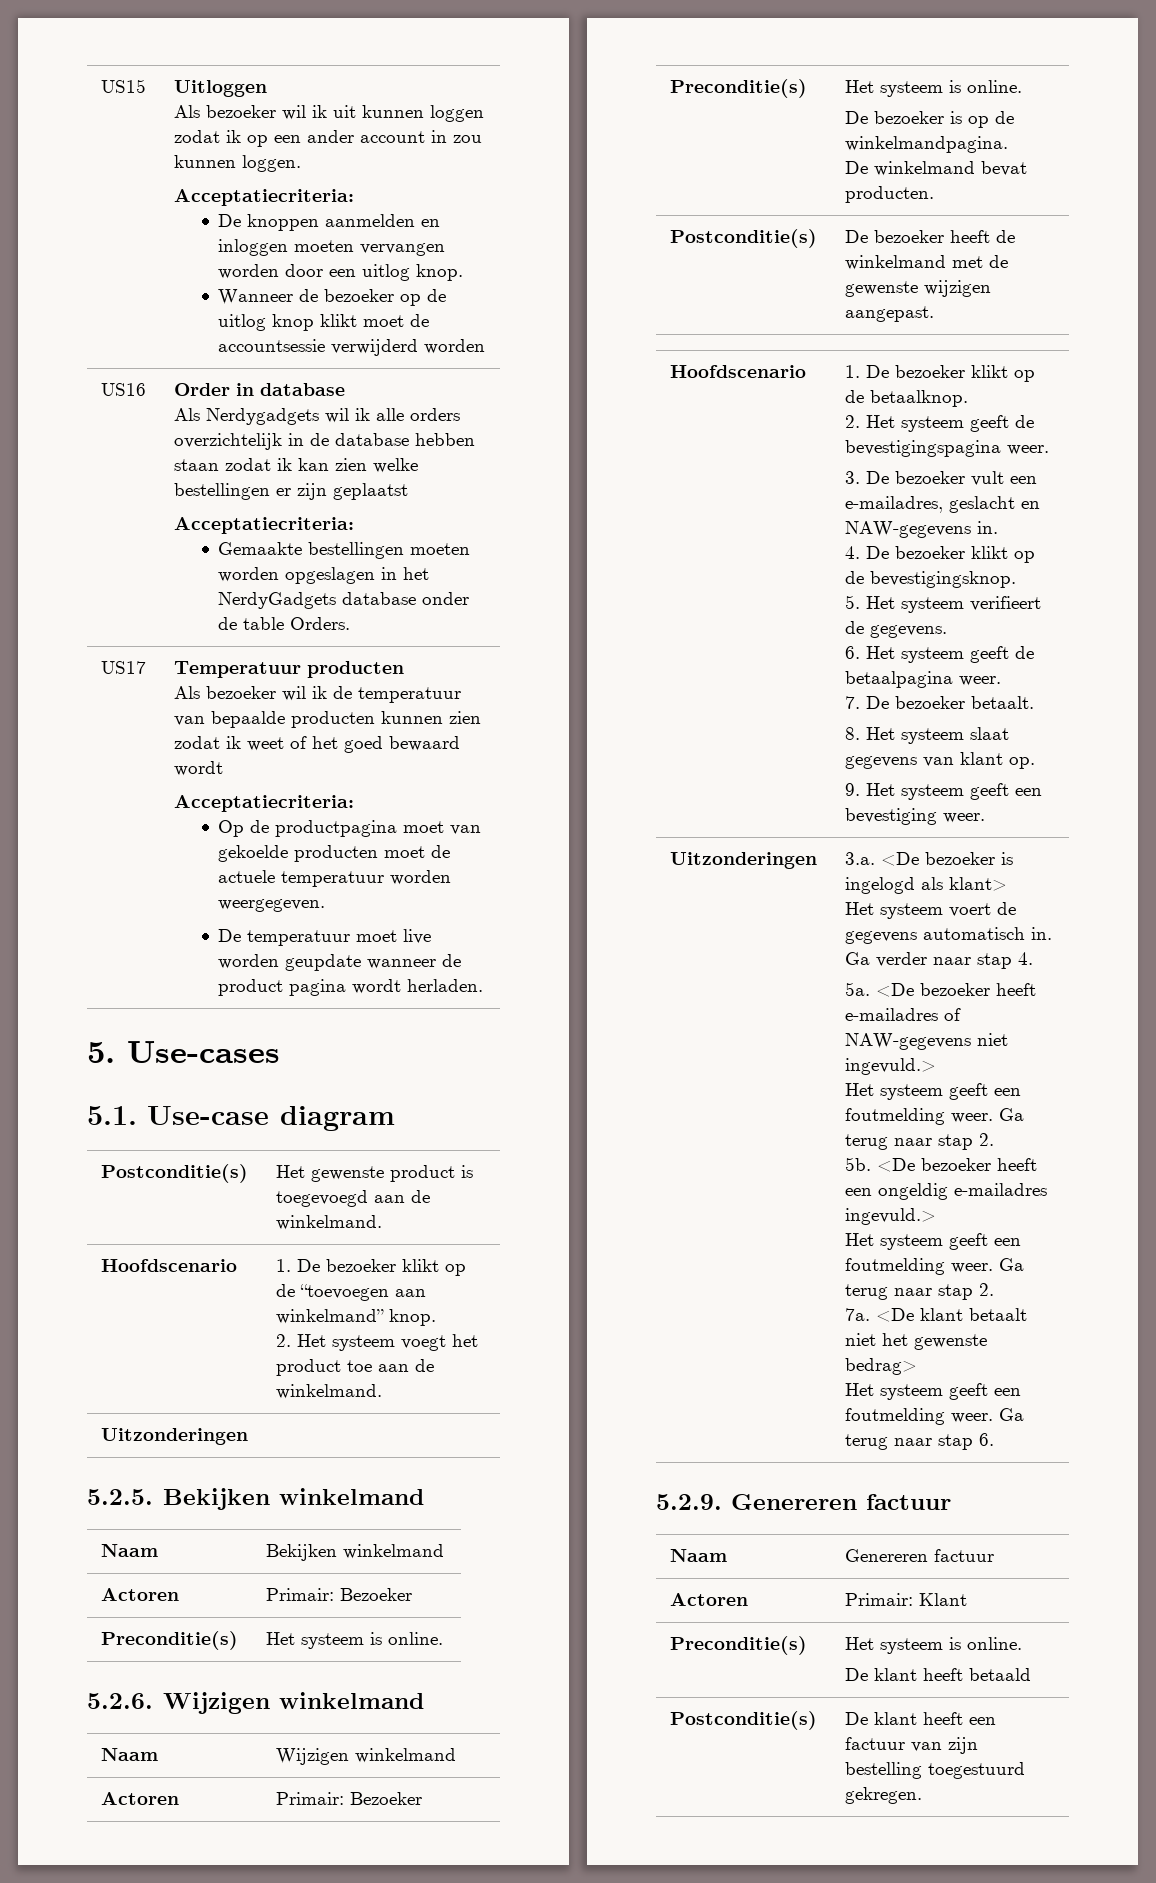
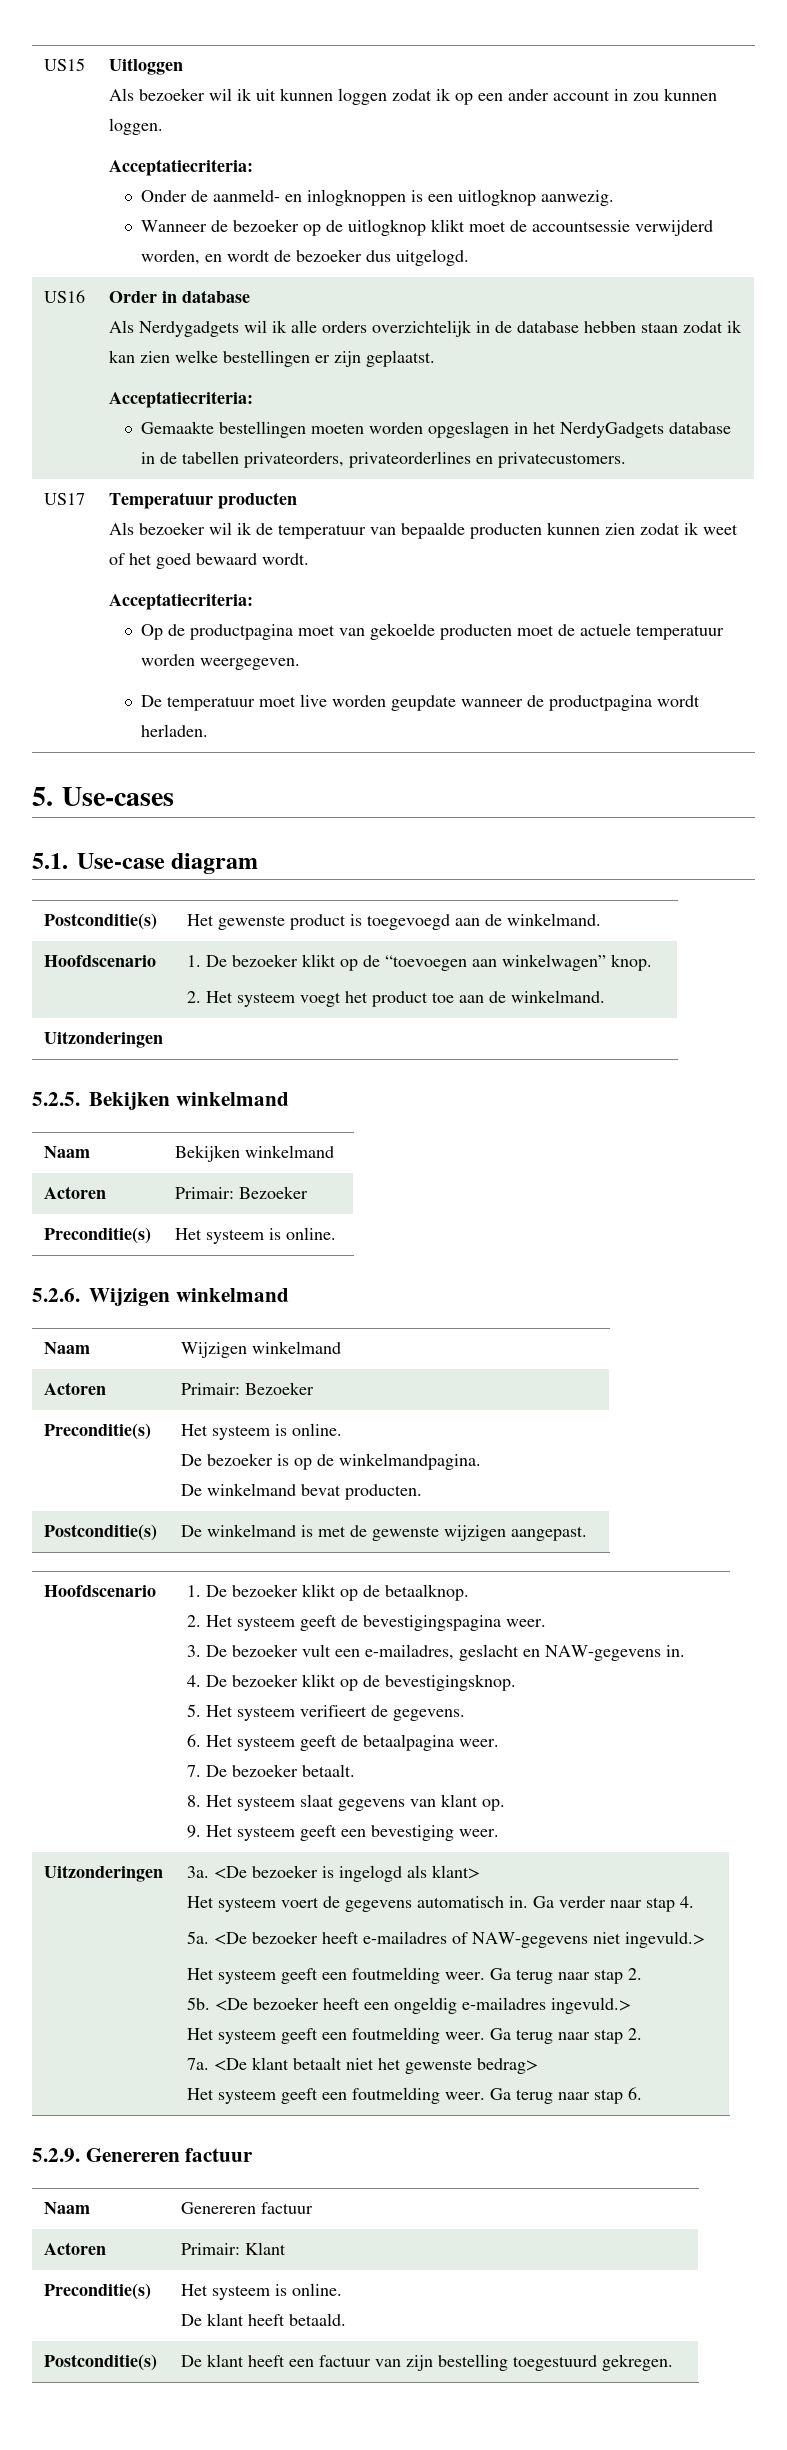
- De knoppen aanmelden en inloggen moeten vervangen worden door een uitlog knop.
+ Onder de aanmeld- en inlogknoppen is een uitlogknop aanwezig.
- Wanneer de bezoeker op de uitlog knop klikt moet de accountsessie verwijderd worden
+ Wanneer de bezoeker op de uitlogknop klikt moet de accountsessie verwijderd worden, en wordt de bezoeker dus uitgelogd.
- Als Nerdygadgets wil ik alle orders overzichtelijk in de database hebben staan zodat ik kan zien welke bestellingen er zijn geplaatst
+ Als Nerdygadgets wil ik alle orders overzichtelijk in de database hebben staan zodat ik kan zien welke bestellingen er zijn geplaatst.
- Gemaakte bestellingen moeten worden opgeslagen in het NerdyGadgets database onder de table Orders.
+ Gemaakte bestellingen moeten worden opgeslagen in het NerdyGadgets database in de tabellen privateorders, privateorderlines en privatecustomers.
- Als bezoeker wil ik de temperatuur van bepaalde producten kunnen zien zodat ik weet of het goed bewaard wordt
+ Als bezoeker wil ik de temperatuur van bepaalde producten kunnen zien zodat ik weet of het goed bewaard wordt.
- De temperatuur moet live worden geupdate wanneer de product pagina wordt herladen.
+ De temperatuur moet live worden geupdate wanneer de productpagina wordt herladen.
- Hoofdscenario | 1. De bezoeker klikt op de “toevoegen aan winkelmand” knop.
+ Hoofdscenario | 1. De bezoeker klikt op de “toevoegen aan winkelwagen” knop.
- Postconditie(s) | De bezoeker heeft de winkelmand met de gewenste wijzigen aangepast.
+ Postconditie(s) | De winkelmand is met de gewenste wijzigen aangepast.
- 3.a. <De bezoeker is ingelogd als klant>
+ 3a. <De bezoeker is ingelogd als klant>
  Actoren | Primair: Klant
  Preconditie(s) | Het systeem is online.
- De klant heeft betaald
+ De klant heeft betaald.

